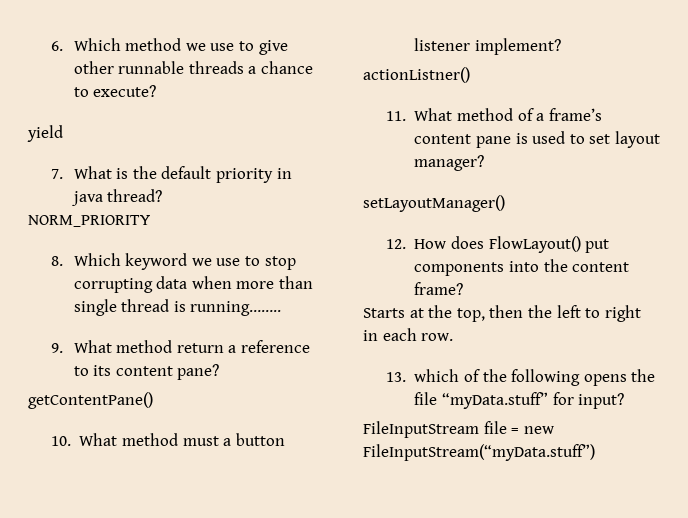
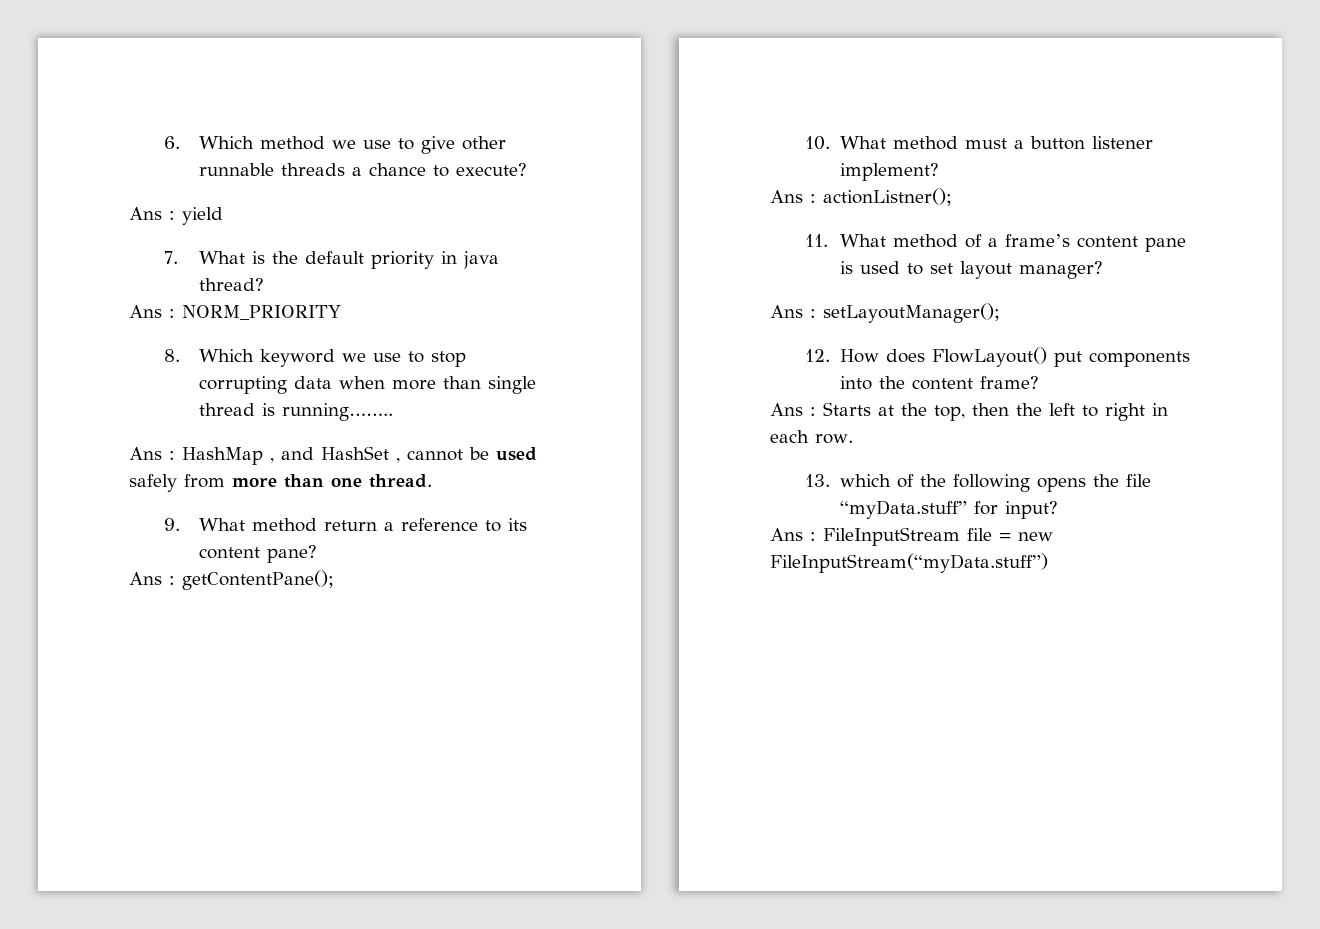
- yield
+ Ans : yield
- NORM_PRIORITY
+ Ans : NORM_PRIORITY
+ Ans : HashMap , and HashSet , cannot be used safely from more than one thread.
- getContentPane()
+ Ans : getContentPane();
- actionListner()
+ Ans : actionListner();
- setLayoutManager()
+ Ans : setLayoutManager();
- Starts at the top, then the left to right in each row.
+ Ans : Starts at the top, then the left to right in each row.
- FileInputStream file = new FileInputStream(“myData.stuff”)
+ Ans : FileInputStream file = new FileInputStream(“myData.stuff”)

